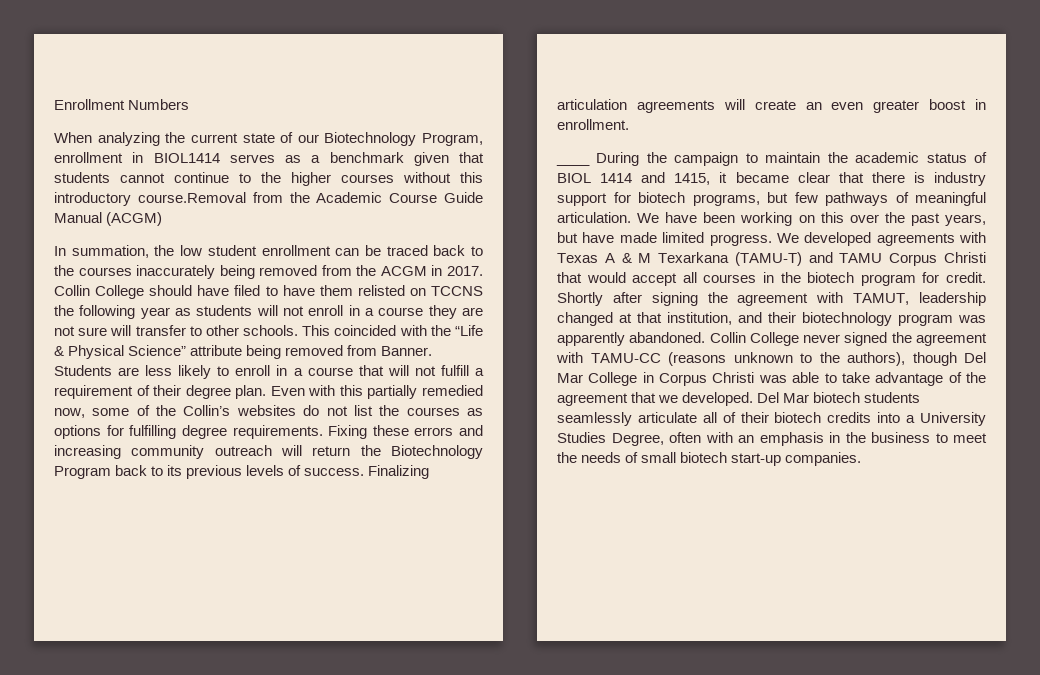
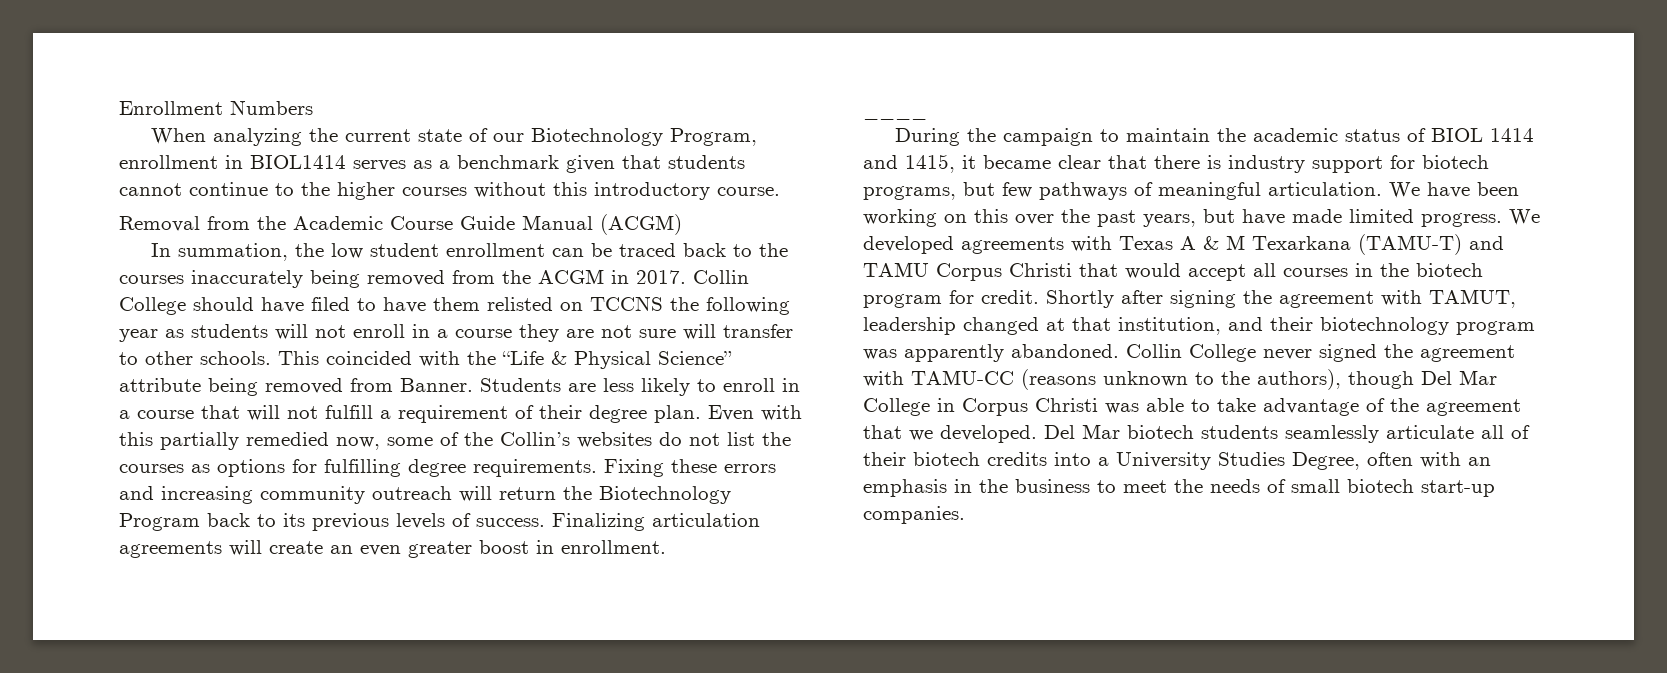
- When analyzing the current state of our Biotechnology Program, enrollment in BIOL1414 serves as a benchmark given that students cannot continue to the higher courses without this introductory course.Removal from the Academic Course Guide Manual (ACGM)
+ When analyzing the current state of our Biotechnology Program, enrollment in BIOL1414 serves as a benchmark given that students cannot continue to the higher courses without this introductory course.
+ Removal from the Academic Course Guide Manual (ACGM)
- ____ During the campaign to maintain the academic status of BIOL 1414 and 1415, it became clear that there is industry support for biotech programs, but few pathways of meaningful articulation.
+ ____
+ During the campaign to maintain the academic status of BIOL 1414 and 1415, it became clear that there is industry support for biotech programs, but few pathways of meaningful articulation.

